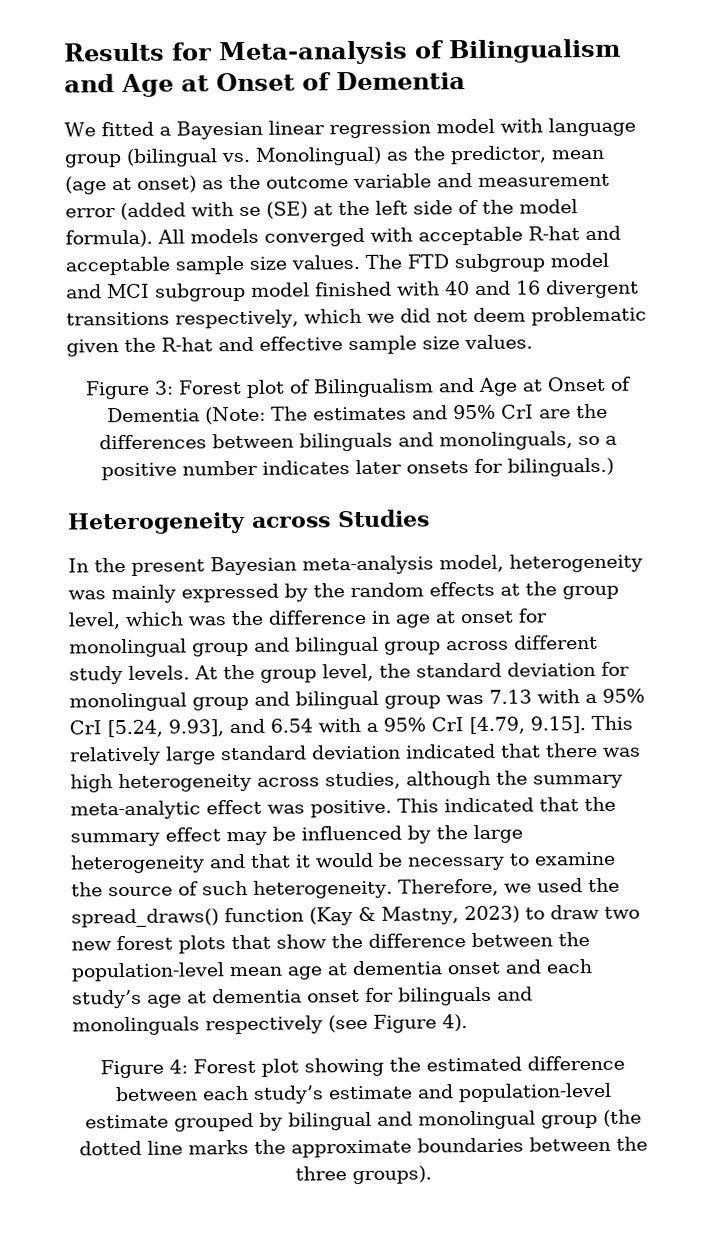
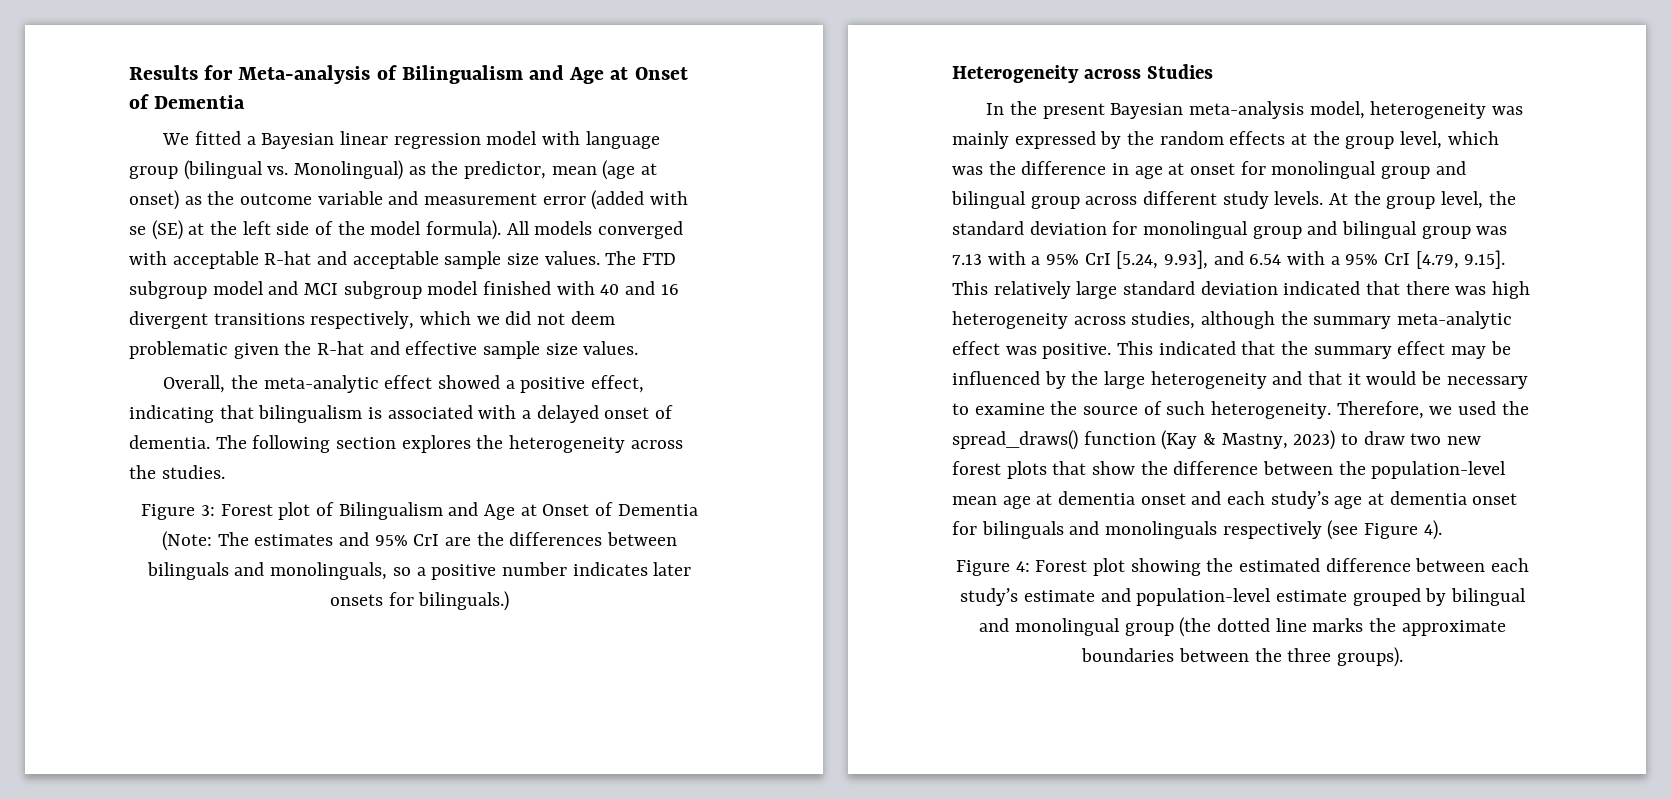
+ Overall, the meta-analytic effect showed a positive effect, indicating that bilingualism is associated with a delayed onset of dementia. The following section explores the heterogeneity across the studies.

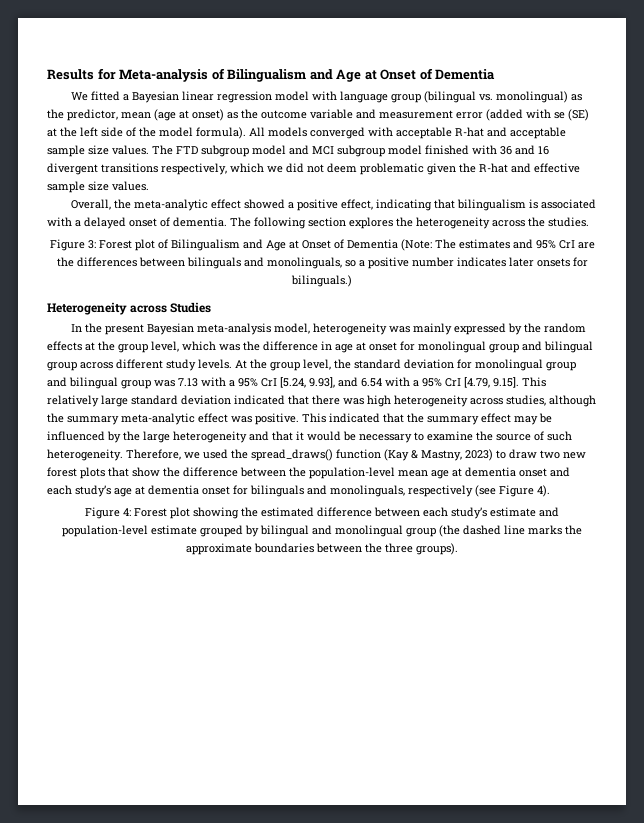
- We fitted a Bayesian linear regression model with language group (bilingual vs. Monolingual) as the predictor, mean (age at onset) as the outcome variable and measurement error (added with se (SE) at the left side of the model formula).
+ We fitted a Bayesian linear regression model with language group (bilingual vs. monolingual) as the predictor, mean (age at onset) as the outcome variable and measurement error (added with se (SE) at the left side of the model formula).
- The FTD subgroup model and MCI subgroup model finished with 40 and 16 divergent transitions respectively, which we did not deem problematic given the R-hat and effective sample size values.
+ The FTD subgroup model and MCI subgroup model finished with 36 and 16 divergent transitions respectively, which we did not deem problematic given the R-hat and effective sample size values.
- Therefore, we used the spread_draws() function (Kay & Mastny, 2023) to draw two new forest plots that show the difference between the population-level mean age at dementia onset and each study’s age at dementia onset for bilinguals and monolinguals respectively (see Figure 4).
+ Therefore, we used the spread_draws() function (Kay & Mastny, 2023) to draw two new forest plots that show the difference between the population-level mean age at dementia onset and each study’s age at dementia onset for bilinguals and monolinguals, respectively (see Figure 4).
- Figure 4: Forest plot showing the estimated difference between each study’s estimate and population-level estimate grouped by bilingual and monolingual group (the dotted line marks the approximate boundaries between the three groups).
+ Figure 4: Forest plot showing the estimated difference between each study’s estimate and population-level estimate grouped by bilingual and monolingual group (the dashed line marks the approximate boundaries between the three groups).

